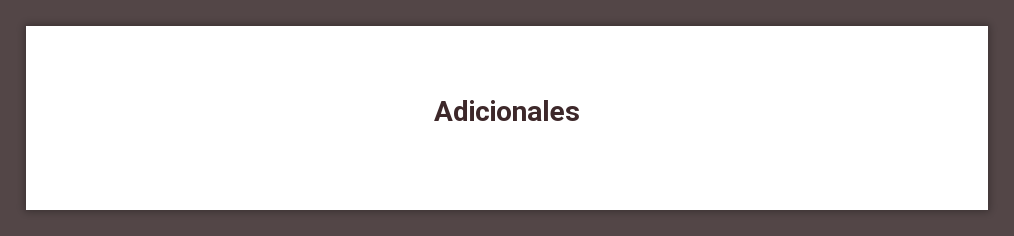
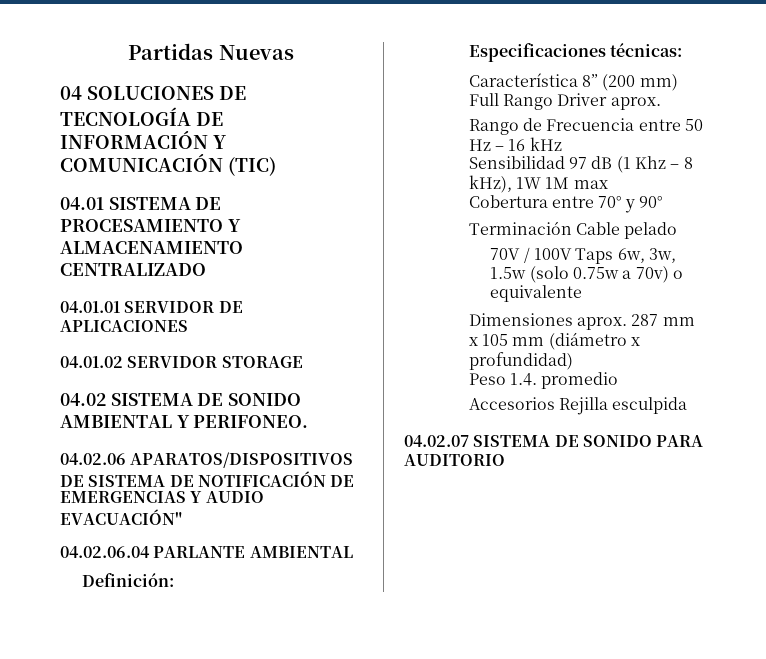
- Adicionales
+ Partidas Nuevas
+ 04 SOLUCIONES DE TECNOLOGÍA DE INFORMACIÓN Y COMUNICACIÓN (TIC)
+ 04.01 SISTEMA DE PROCESAMIENTO Y ALMACENAMIENTO CENTRALIZADO
+ 04.01.01 SERVIDOR DE APLICACIONES
+ 04.01.02 SERVIDOR STORAGE
+ 04.02 SISTEMA DE SONIDO AMBIENTAL Y PERIFONEO.
+ 04.02.06 APARATOS/DISPOSITIVOS DE SISTEMA DE NOTIFICACIÓN DE EMERGENCIAS Y AUDIO EVACUACIÓN"
+ 04.02.06.04 PARLANTE AMBIENTAL
+ Definición:
+ Especificaciones técnicas:
+ Característica 8” (200 mm) Full Rango Driver aprox.
+ Rango de Frecuencia entre 50 Hz – 16 kHz
+ Sensibilidad 97 dB (1 Khz – 8 kHz), 1W 1M max
+ Cobertura entre 70° y 90°
+ Terminación Cable pelado
+ 70V / 100V Taps 6w, 3w, 1.5w (solo 0.75w a 70v) o equivalente
+ Dimensiones aprox. 287 mm x 105 mm (diámetro x profundidad)
+ Peso 1.4. promedio
+ Accesorios Rejilla esculpida
+ 04.02.07 SISTEMA DE SONIDO PARA AUDITORIO

